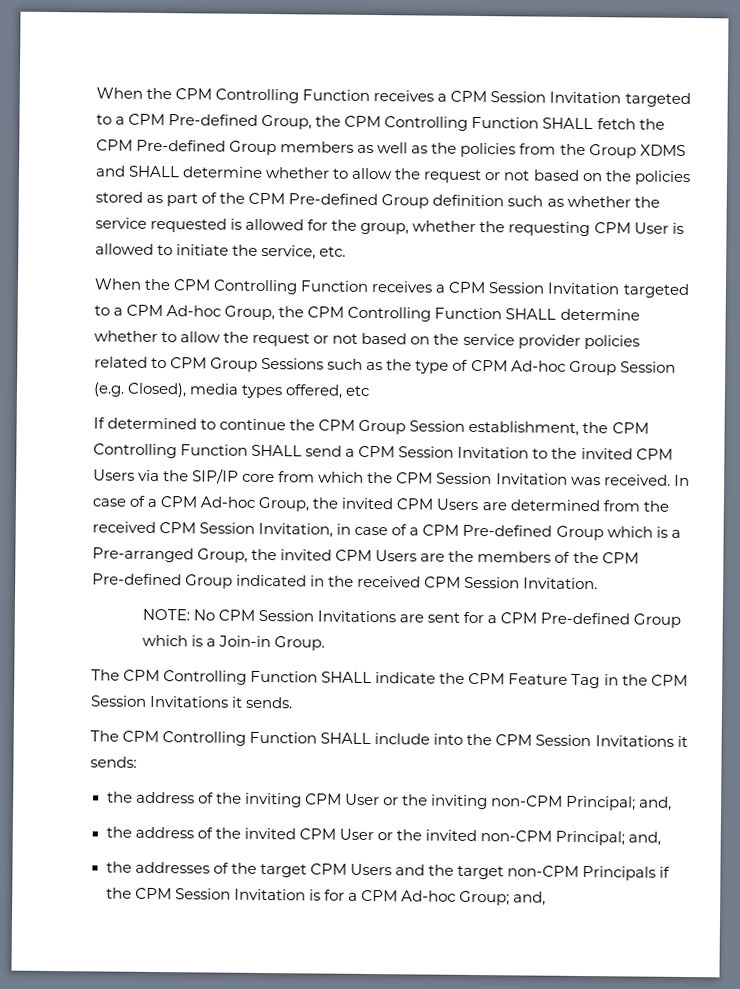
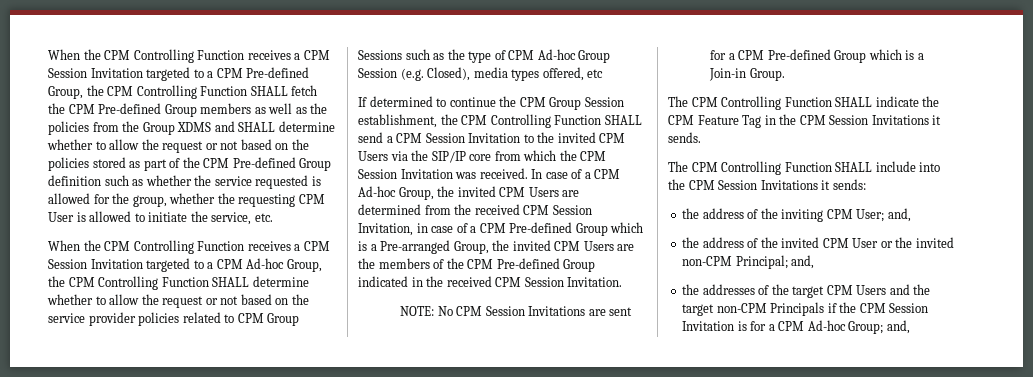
- the address of the inviting CPM User or the inviting non-CPM Principal; and,
+ the address of the inviting CPM User; and,

